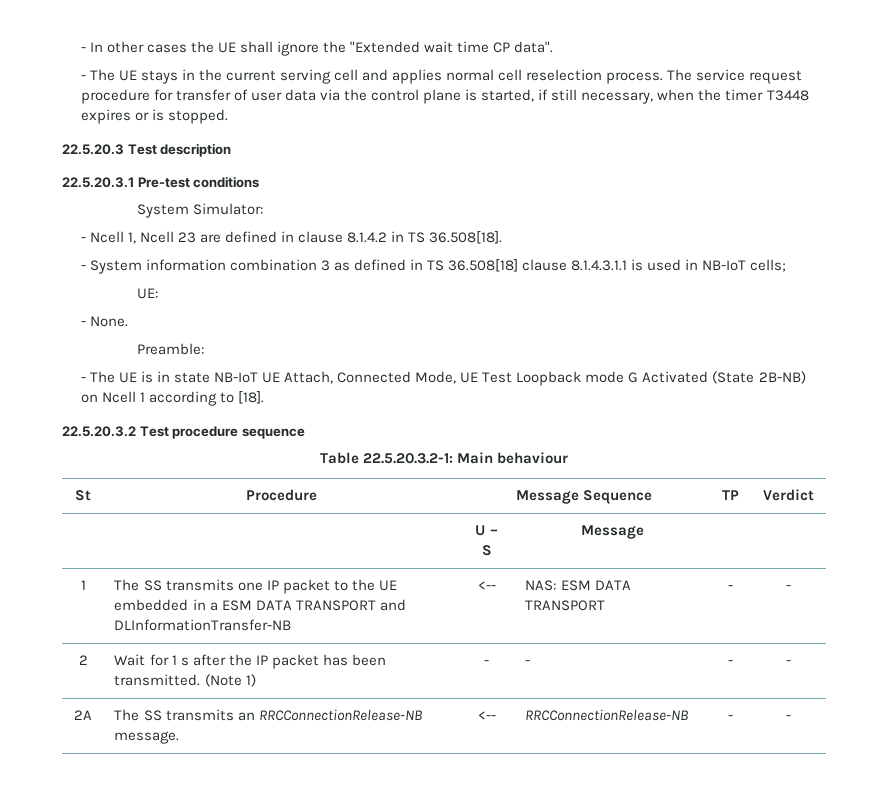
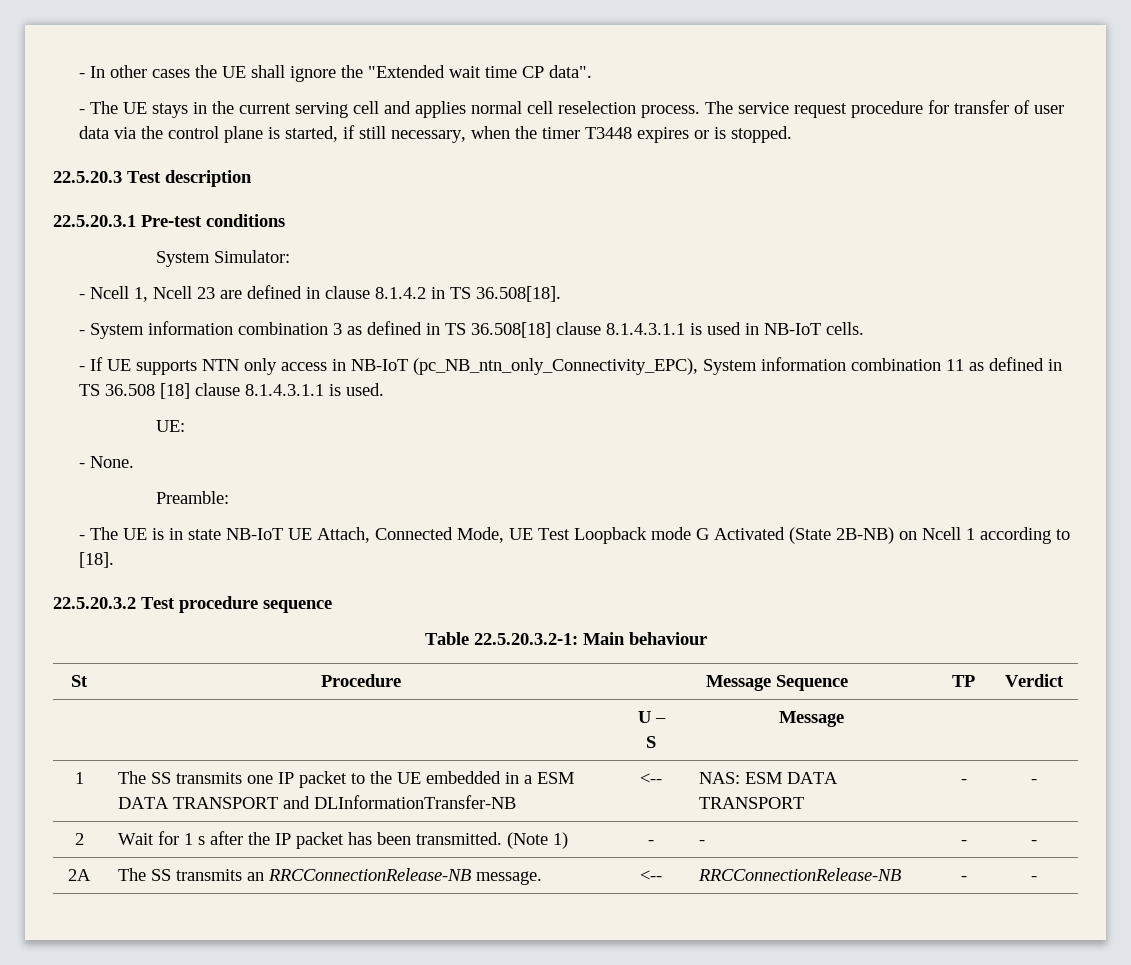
- - System information combination 3 as defined in TS 36.508[18] clause 8.1.4.3.1.1 is used in NB-IoT cells;
+ - System information combination 3 as defined in TS 36.508[18] clause 8.1.4.3.1.1 is used in NB-IoT cells.
+ - If UE supports NTN only access in NB-IoT (pc_NB_ntn_only_Connectivity_EPC), System information combination 11 as defined in TS 36.508 [18] clause 8.1.4.3.1.1 is used.

